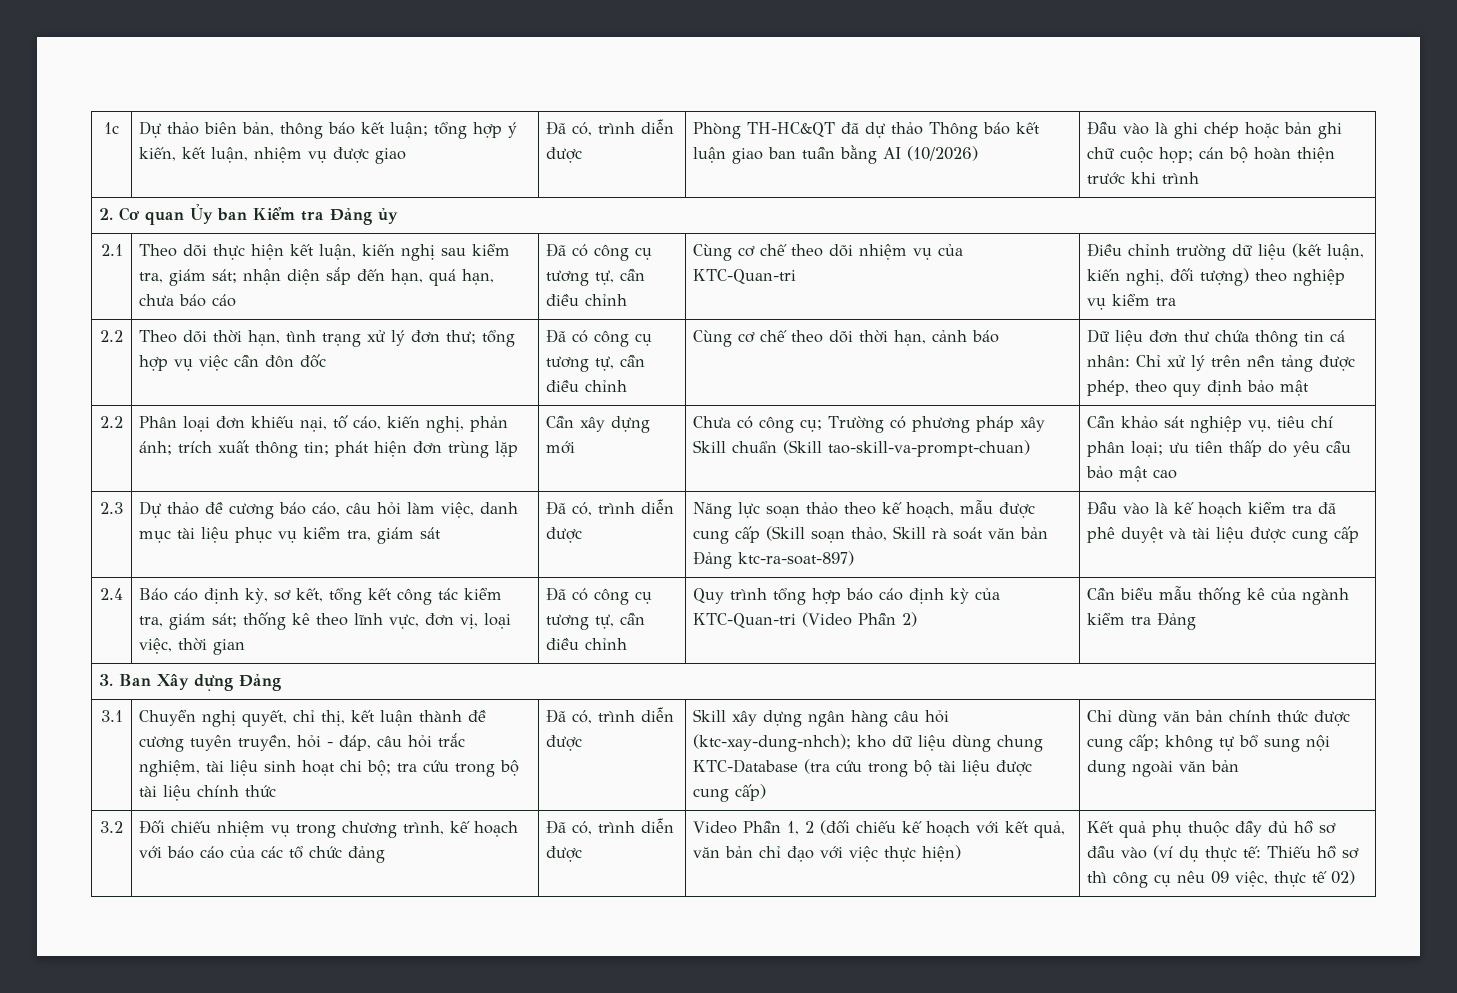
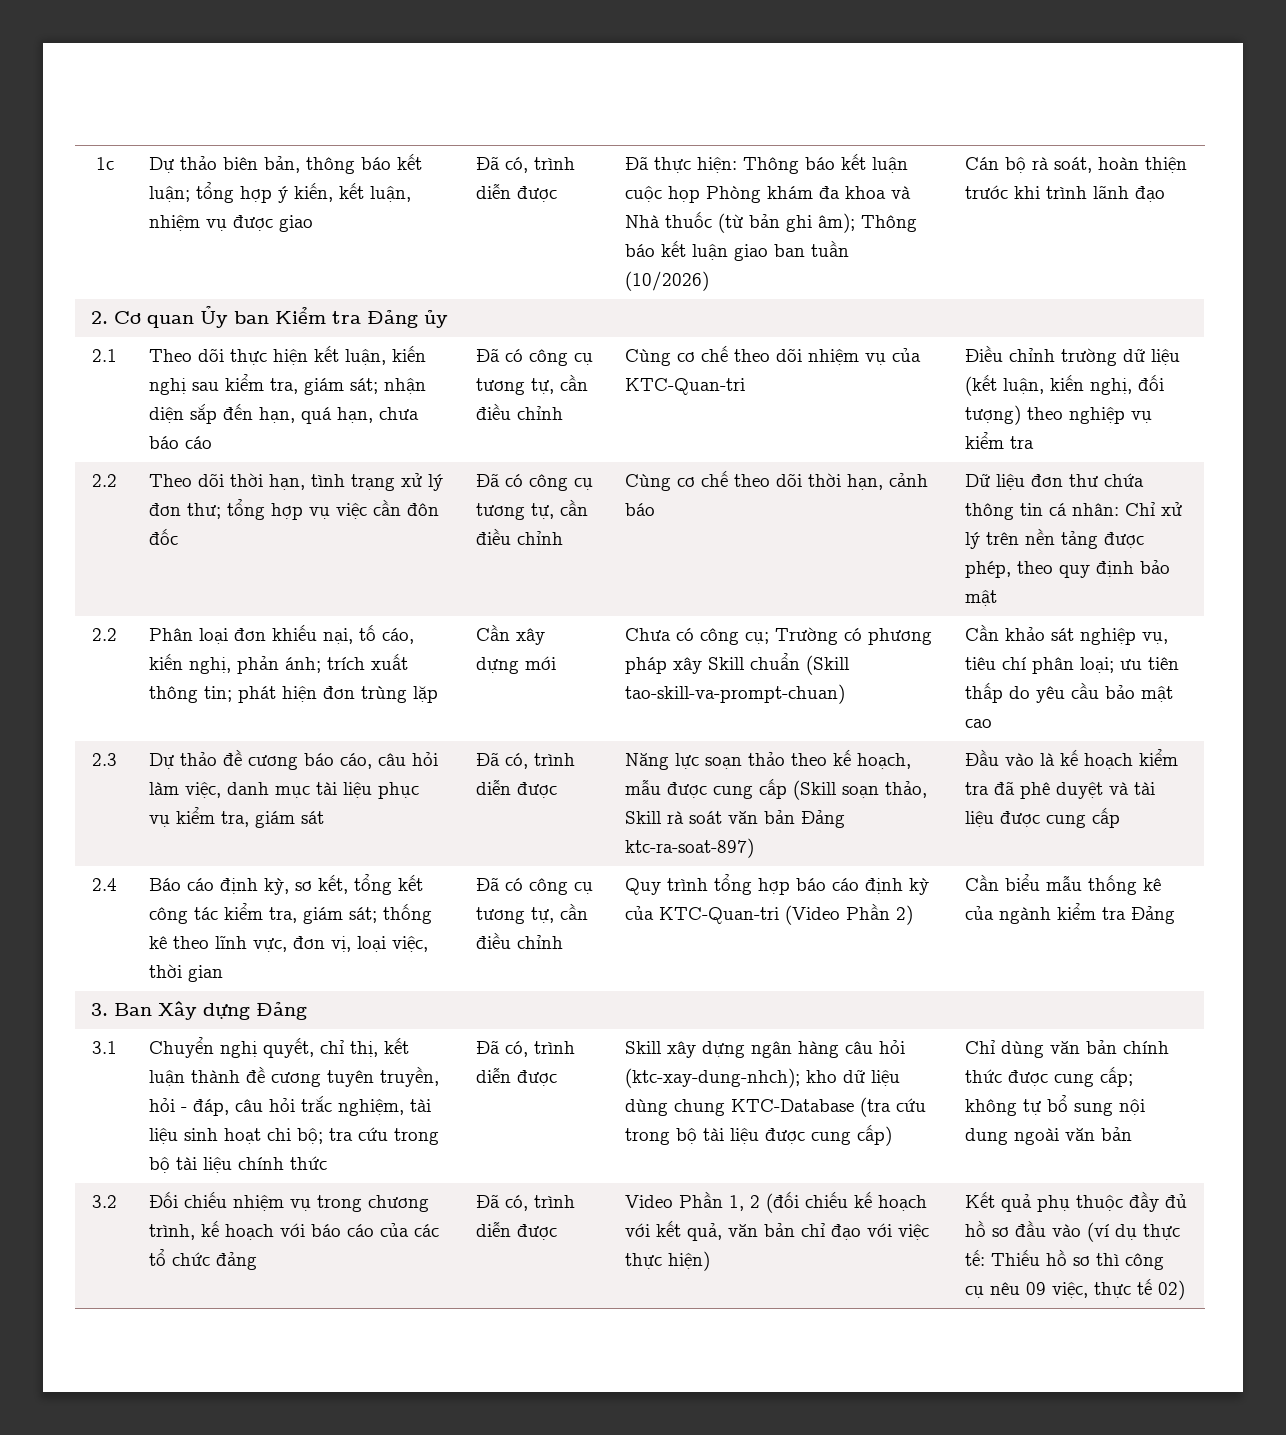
- Phòng TH-HC&QT đã dự thảo Thông báo kết luận giao ban tuần bằng AI (10/2026)
+ Đã thực hiện: Thông báo kết luận cuộc họp Phòng khám đa khoa và Nhà thuốc (từ bản ghi âm); Thông báo kết luận giao ban tuần (10/2026)
- Đầu vào là ghi chép hoặc bản ghi chữ cuộc họp; cán bộ hoàn thiện trước khi trình
+ Cán bộ rà soát, hoàn thiện trước khi trình lãnh đạo

